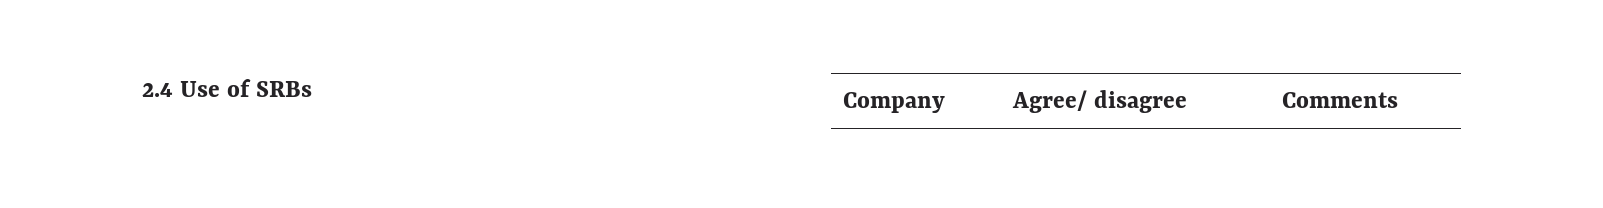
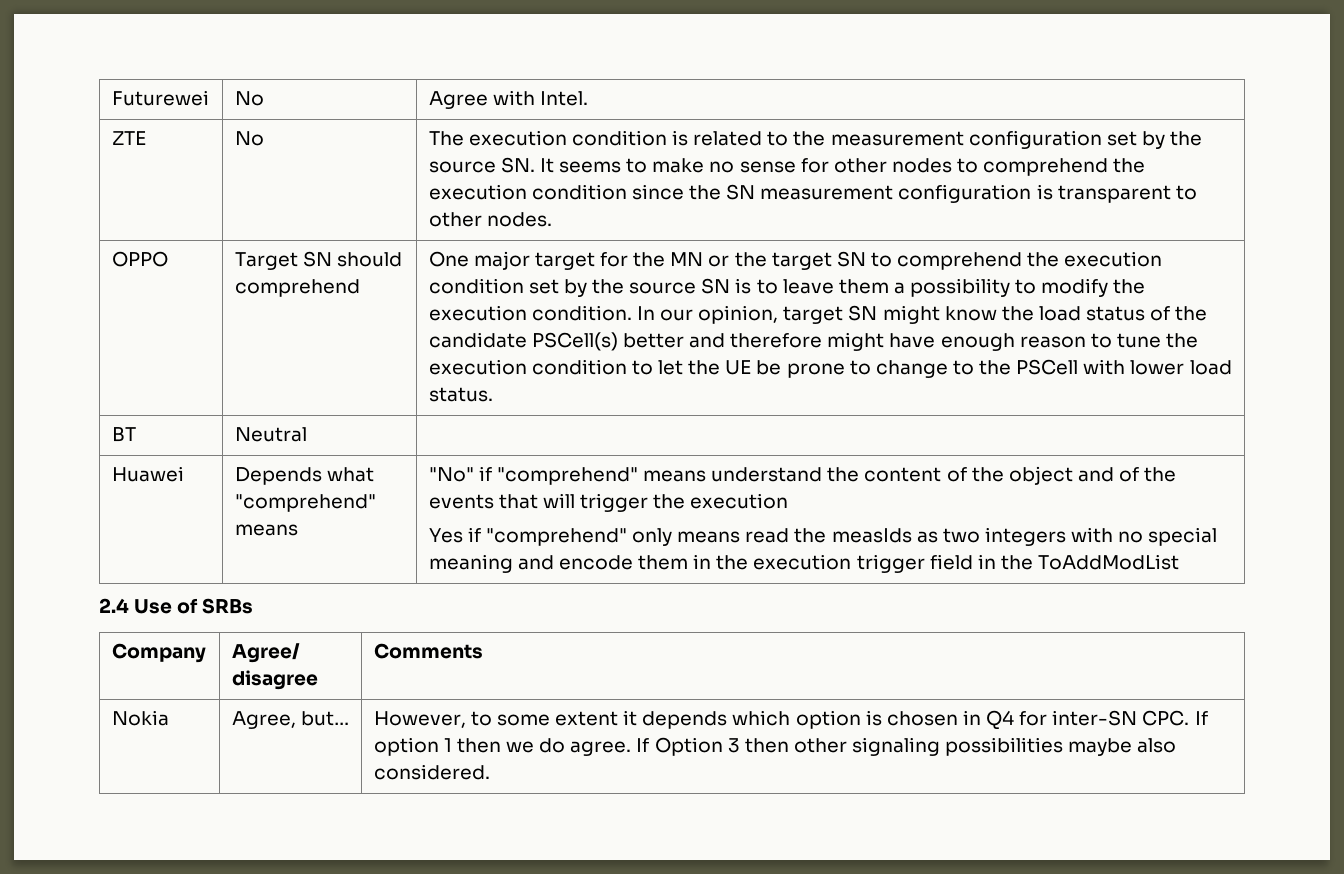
+ Futurewei | No | Agree with Intel.
+ ZTE | No | The execution condition is related to the measurement configuration set by the source SN. It seems to make no sense for other nodes to comprehend the execution condition since the SN measurement configuration is transparent to other nodes.
+ OPPO | Target SN should comprehend | One major target for the MN or the target SN to comprehend the execution condition set by the source SN is to leave them a possibility to modify the execution condition. In our opinion, target SN might know the load status of the candidate PSCell(s) better and therefore might have enough reason to tune the execution condition to let the UE be prone to change to the PSCell with lower load status.
+ BT | Neutral |
+ Huawei | Depends what "comprehend" means | "No" if "comprehend" means understand the content of the object and of the events that will trigger the execution
+ Yes if "comprehend" only means read the measIds as two integers with no special meaning and encode them in the execution trigger field in the ToAddModList
+ Nokia | Agree, but… | However, to some extent it depends which option is chosen in Q4 for inter-SN CPC. If option 1 then we do agree. If Option 3 then other signaling possibilities maybe also considered.

